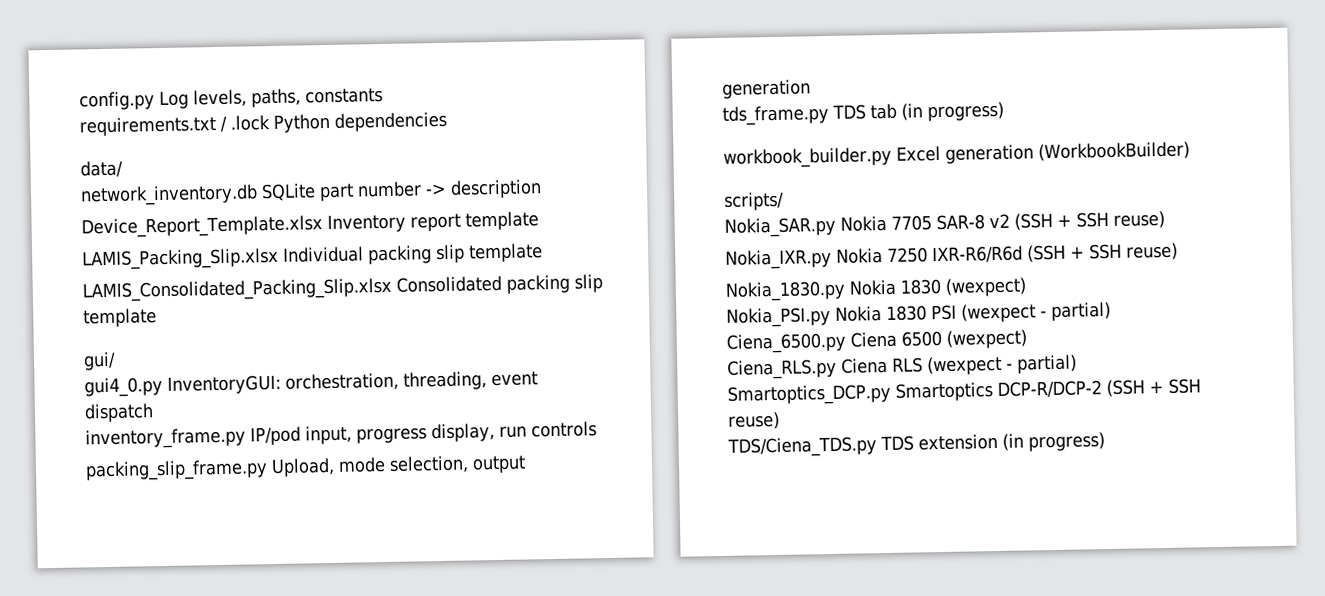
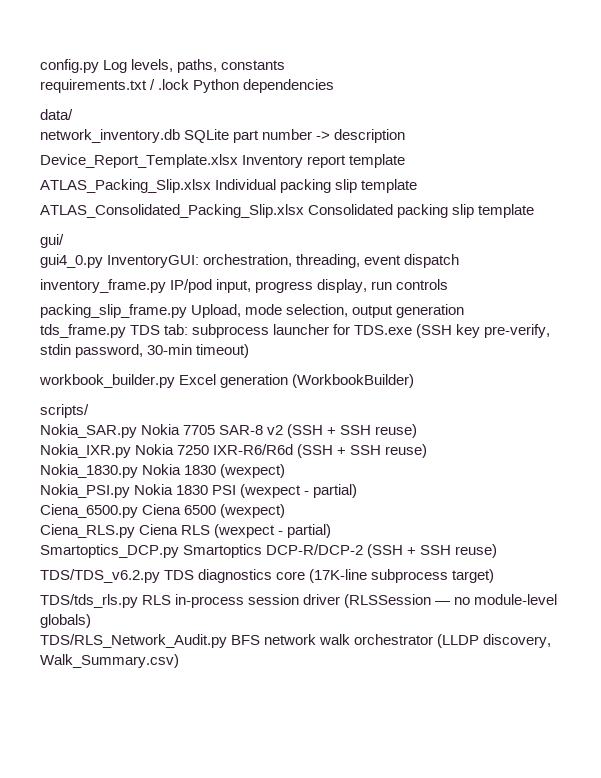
- LAMIS_Packing_Slip.xlsx Individual packing slip template
+ ATLAS_Packing_Slip.xlsx Individual packing slip template
- LAMIS_Consolidated_Packing_Slip.xlsx Consolidated packing slip template
+ ATLAS_Consolidated_Packing_Slip.xlsx Consolidated packing slip template
- tds_frame.py TDS tab (in progress)
+ tds_frame.py TDS tab: subprocess launcher for TDS.exe (SSH key pre-verify, stdin password, 30-min timeout)
- TDS/Ciena_TDS.py TDS extension (in progress)
+ TDS/TDS_v6.2.py TDS diagnostics core (17K-line subprocess target)
+ TDS/tds_rls.py RLS in-process session driver (RLSSession — no module-level globals)
+ TDS/RLS_Network_Audit.py BFS network walk orchestrator (LLDP discovery, Walk_Summary.csv)

